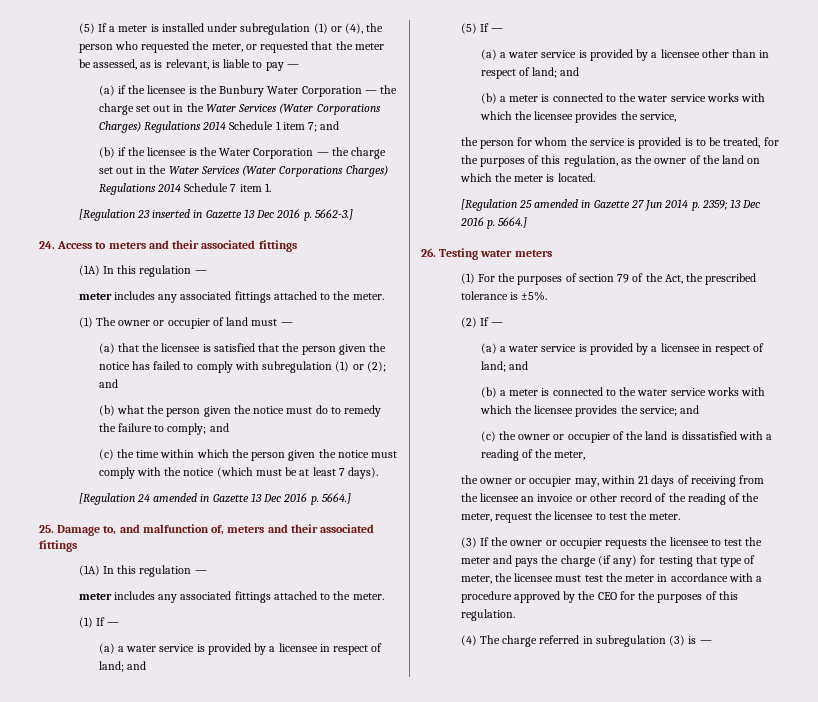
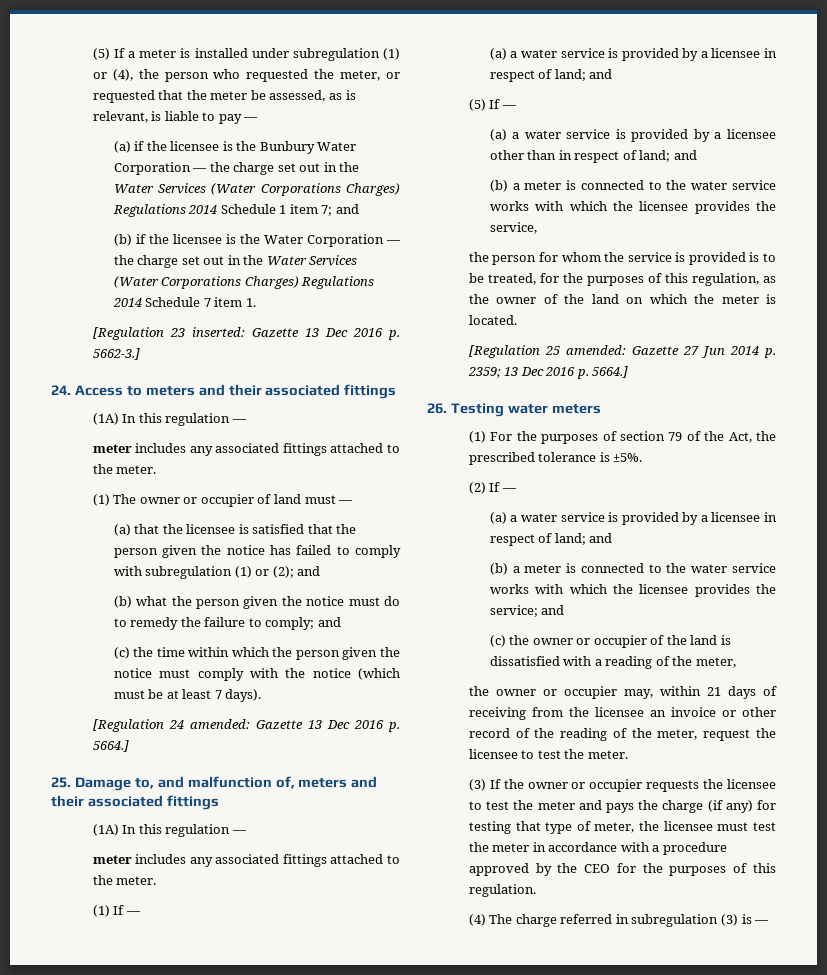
- [Regulation 23 inserted in Gazette 13 Dec 2016 p. 5662-3.]
+ [Regulation 23 inserted: Gazette 13 Dec 2016 p. 5662-3.]
- [Regulation 24 amended in Gazette 13 Dec 2016 p. 5664.]
+ [Regulation 24 amended: Gazette 13 Dec 2016 p. 5664.]
- [Regulation 25 amended in Gazette 27 Jun 2014 p. 2359; 13 Dec 2016 p. 5664.]
+ [Regulation 25 amended: Gazette 27 Jun 2014 p. 2359; 13 Dec 2016 p. 5664.]

